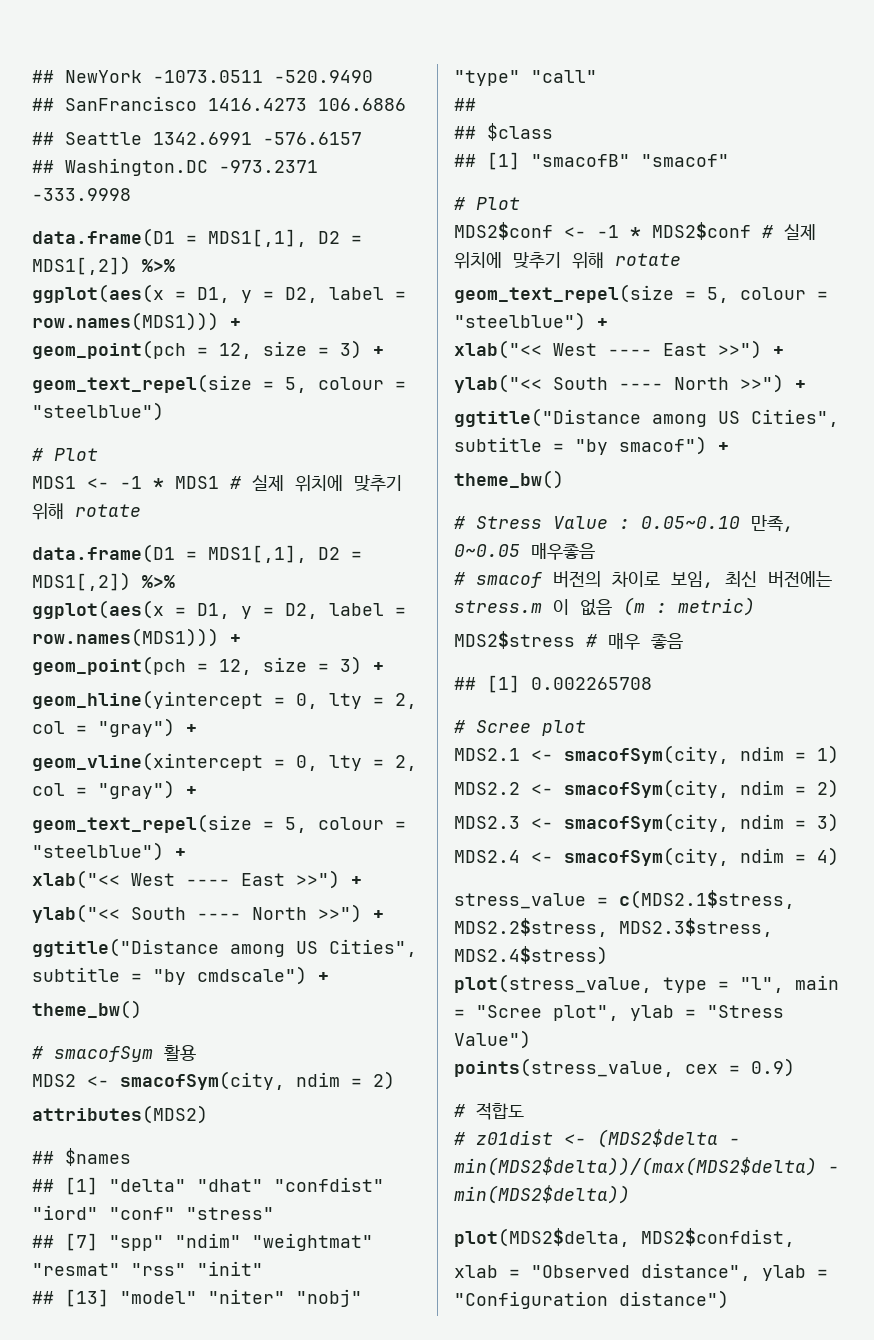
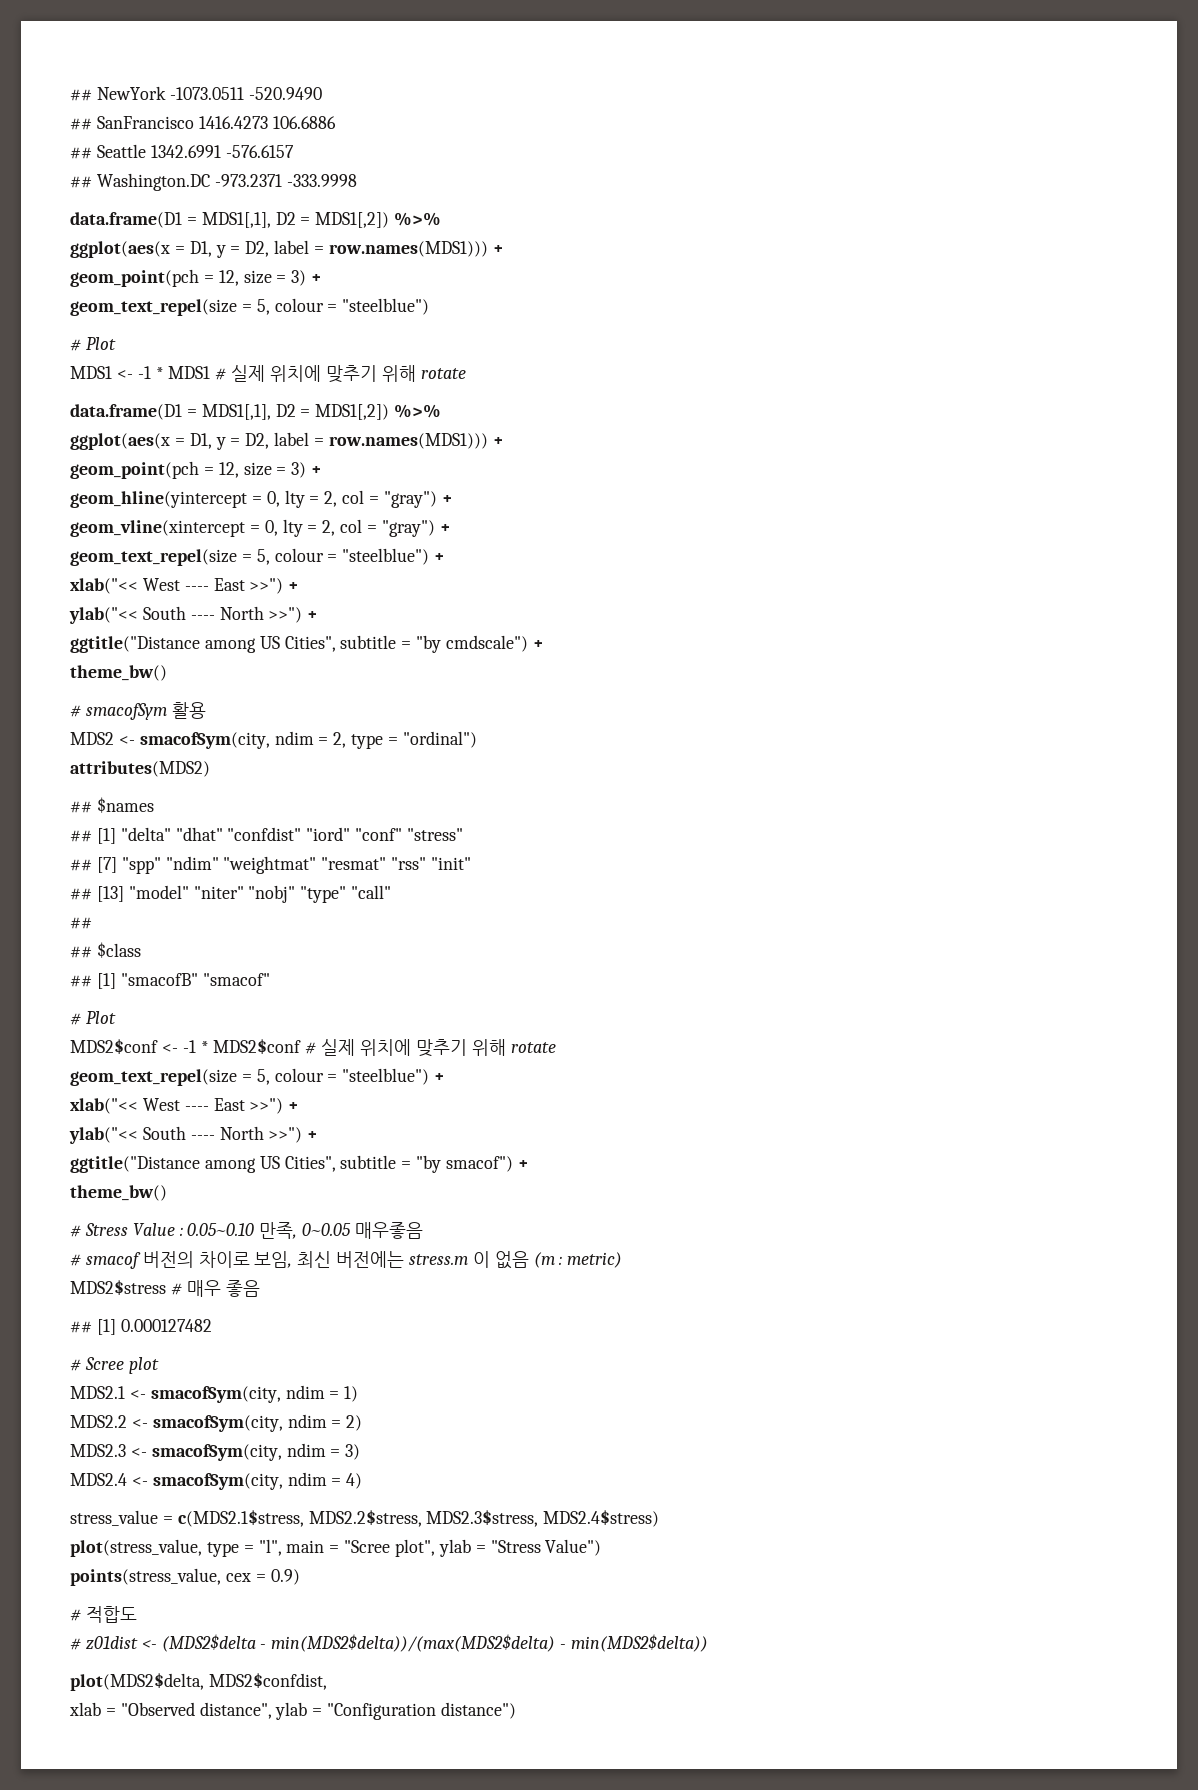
- MDS2 <- smacofSym(city, ndim = 2)
+ MDS2 <- smacofSym(city, ndim = 2, type = "ordinal")
- ## [1] 0.002265708
+ ## [1] 0.000127482

